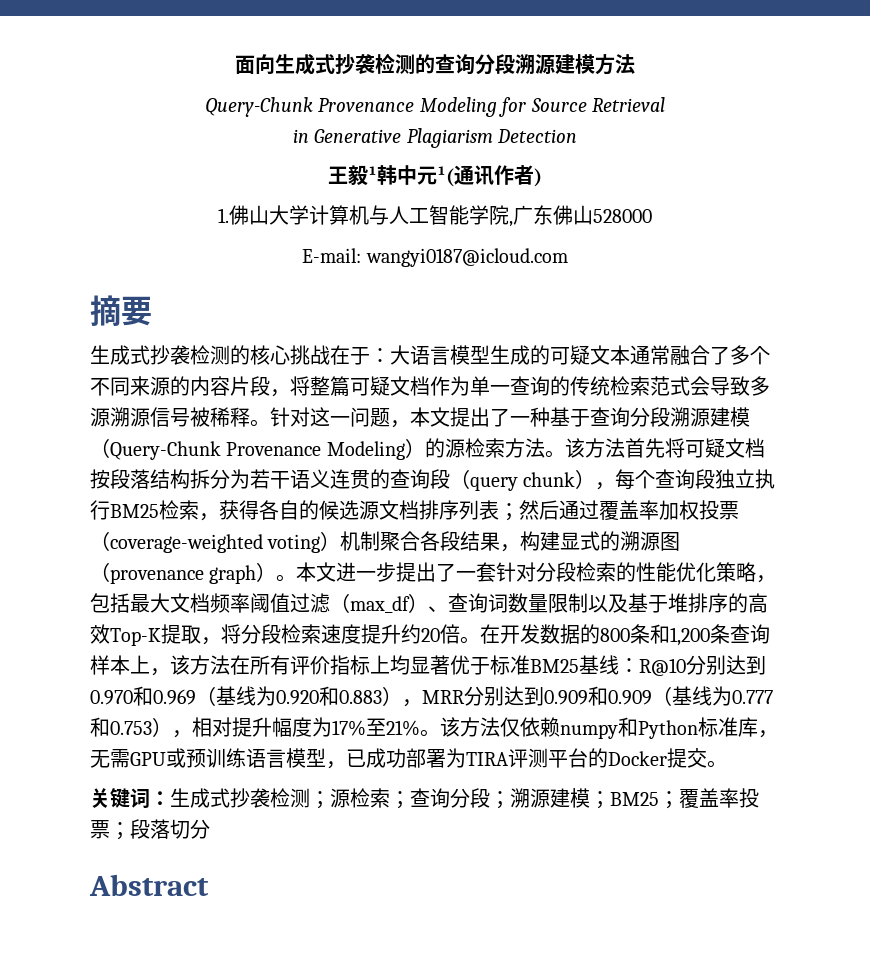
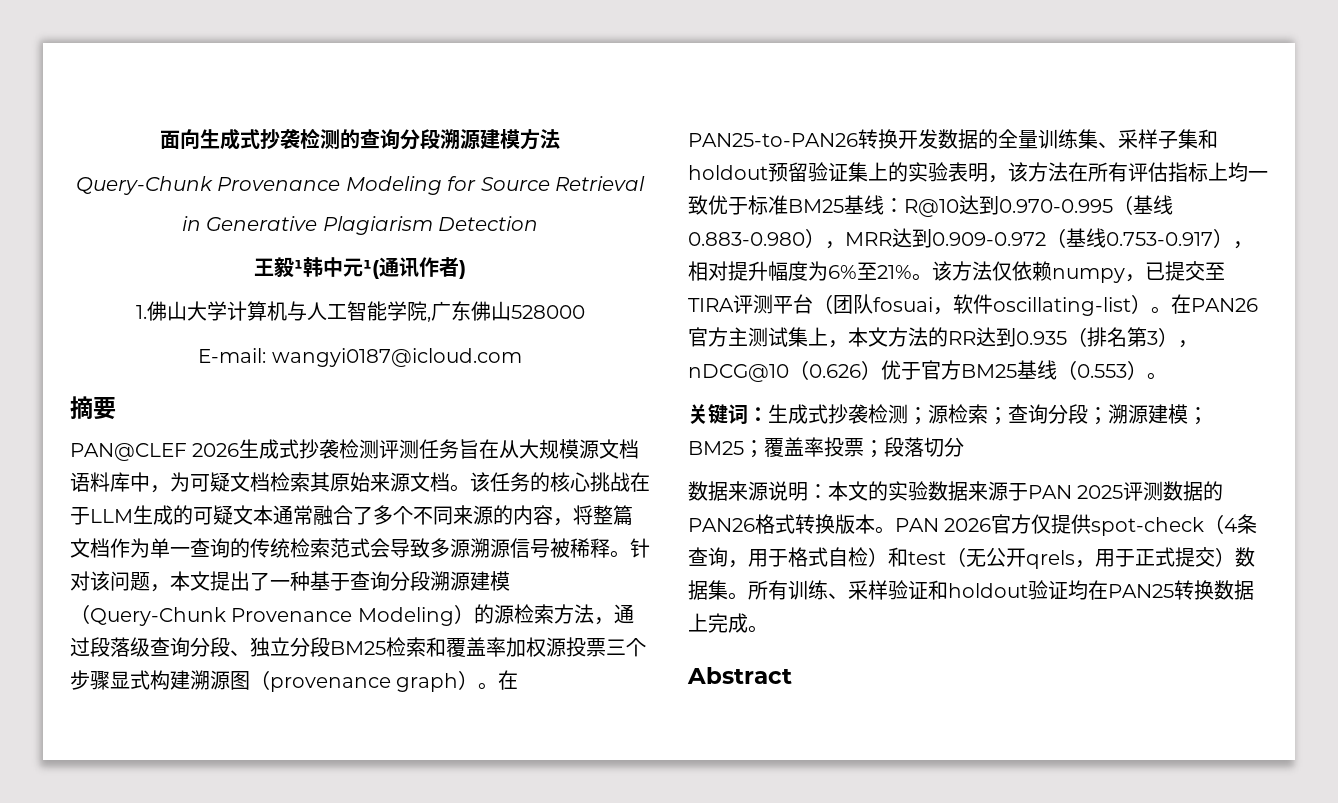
- 生成式抄袭检测的核心挑战在于：大语言模型生成的可疑文本通常融合了多个不同来源的内容片段，将整篇可疑文档作为单一查询的传统检索范式会导致多源溯源信号被稀释。
+ PAN@CLEF 2026生成式抄袭检测评测任务旨在从大规模源文档语料库中，为可疑文档检索其原始来源文档。该任务的核心挑战在于LLM生成的可疑文本通常融合了多个不同来源的内容，将整篇文档作为单一查询的传统检索范式会导致多源溯源信号被稀释。
- 针对这一问题，本文提出了一种基于查询分段溯源建模（Query-Chunk Provenance Modeling）的源检索方法。该方法首先将可疑文档按段落结构拆分为若干语义连贯的查询段（query chunk），每个查询段独立执行BM25检索，获得各自的候选源文档排序列表；然后通过覆盖率加权投票（coverage-weighted voting）机制聚合各段结果，构建显式的溯源图（provenance graph）。
+ 针对该问题，本文提出了一种基于查询分段溯源建模（Query-Chunk Provenance Modeling）的源检索方法，通过段落级查询分段、独立分段BM25检索和覆盖率加权源投票三个步骤显式构建溯源图（provenance graph）。
- 本文进一步提出了一套针对分段检索的性能优化策略，包括最大文档频率阈值过滤（max_df）、查询词数量限制以及基于堆排序的高效Top-K提取，将分段检索速度提升约20倍。在开发数据的800条和1,200条查询样本上，该方法在所有评价指标上均显著优于标准BM25基线：R@10分别达到0.970和0.969（基线为0.920和0.883），MRR分别达到0.909和0.909（基线为0.777和0.753），相对提升幅度为17%至21%。
+ 在PAN25-to-PAN26转换开发数据的全量训练集、采样子集和holdout预留验证集上的实验表明，该方法在所有评估指标上均一致优于标准BM25基线：R@10达到0.970-0.995（基线0.883-0.980），MRR达到0.909-0.972（基线0.753-0.917），相对提升幅度为6%至21%。
- 该方法仅依赖numpy和Python标准库，无需GPU或预训练语言模型，已成功部署为TIRA评测平台的Docker提交。
+ 该方法仅依赖numpy，已提交至TIRA评测平台（团队fosuai，软件oscillating-list）。在PAN26官方主测试集上，本文方法的RR达到0.935（排名第3），nDCG@10（0.626）优于官方BM25基线（0.553）。
+ 数据来源说明：本文的实验数据来源于PAN 2025评测数据的PAN26格式转换版本。PAN 2026官方仅提供spot-check（4条查询，用于格式自检）和test（无公开qrels，用于正式提交）数据集。所有训练、采样验证和holdout验证均在PAN25转换数据上完成。

